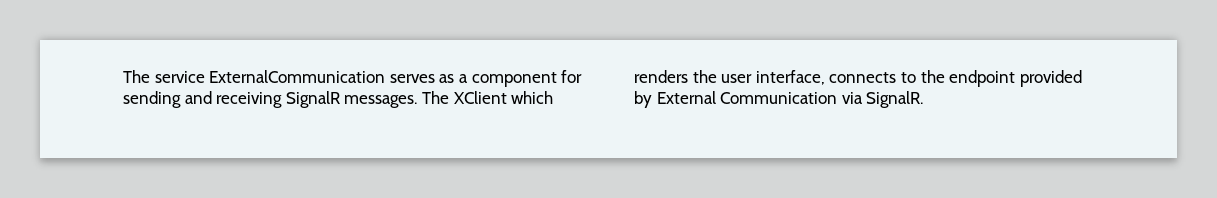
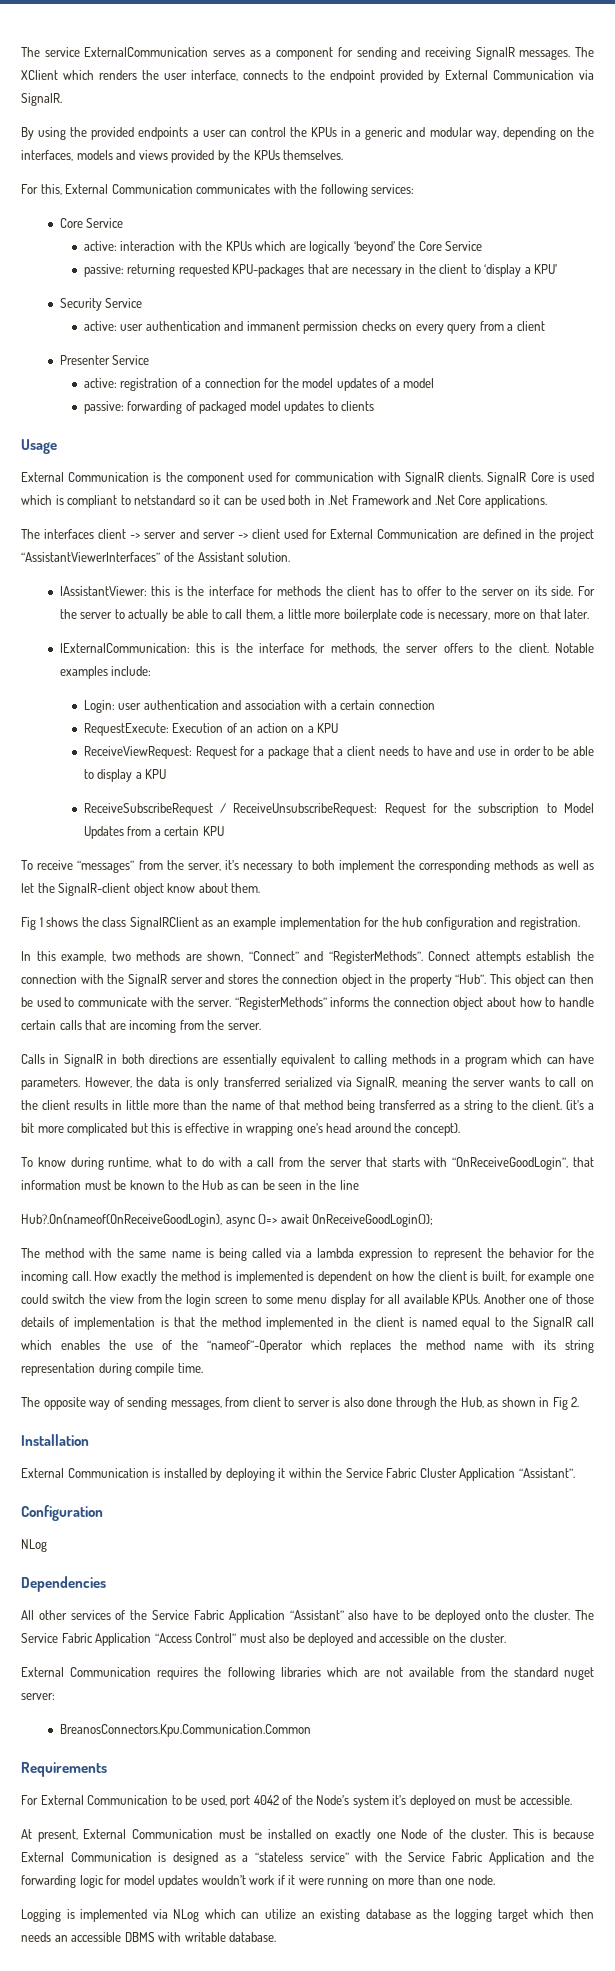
+ By using the provided endpoints a user can control the KPUs in a generic and modular way, depending on the interfaces, models and views provided by the KPUs themselves.
+ For this, External Communication communicates with the following services:
+ Core Service
+ active: interaction with the KPUs which are logically ‘beyond’ the Core Service
+ passive: returning requested KPU-packages that are necessary in the client to ‘display a KPU’
+ Security Service
+ active: user authentication and immanent permission checks on every query from a client
+ Presenter Service
+ active: registration of a connection for the model updates of a model
+ passive: forwarding of packaged model updates to clients
+ Usage
+ External Communication is the component used for communication with SignalR clients. SignalR Core is used which is compliant to netstandard so it can be used both in .Net Framework and .Net Core applications.
+ The interfaces client -> server and server -> client used for External Communication are defined in the project “AssistantViewerInterfaces” of the Assistant solution.
+ IAssistantViewer: this is the interface for methods the client has to offer to the server on its side. For the server to actually be able to call them, a little more boilerplate code is necessary, more on that later.
+ IExternalCommunication: this is the interface for methods, the server offers to the client. Notable examples include:
+ Login: user authentication and association with a certain connection
+ RequestExecute: Execution of an action on a KPU
+ ReceiveViewRequest: Request for a package that a client needs to have and use in order to be able to display a KPU
+ ReceiveSubscribeRequest / ReceiveUnsubscribeRequest: Request for the subscription to Model Updates from a certain KPU
+ To receive “messages” from the server, it’s necessary to both implement the corresponding methods as well as let the SignalR-client object know about them.
+ Fig 1 shows the class SignalRClient as an example implementation for the hub configuration and registration.
+ In this example, two methods are shown, “Connect” and “RegisterMethods”. Connect attempts establish the connection with the SignalR server and stores the connection object in the property “Hub”. This object can then be used to communicate with the server. “RegisterMethods” informs the connection object about how to handle certain calls that are incoming from the server.
+ Calls in SignalR in both directions are essentially equivalent to calling methods in a program which can have parameters. However, the data is only transferred serialized via SignalR, meaning the server wants to call on the client results in little more than the name of that method being transferred as a string to the client. (it’s a bit more complicated but this is effective in wrapping one’s head around the concept).
+ To know during runtime, what to do with a call from the server that starts with “OnReceiveGoodLogin”, that information must be known to the Hub as can be seen in the line
+ Hub?.On(nameof(OnReceiveGoodLogin), async ()=> await OnReceiveGoodLogin());
+ The method with the same name is being called via a lambda expression to represent the behavior for the incoming call. How exactly the method is implemented is dependent on how the client is built, for example one could switch the view from the login screen to some menu display for all available KPUs. Another one of those details of implementation is that the method implemented in the client is named equal to the SignalR call which enables the use of the “nameof”-Operator which replaces the method name with its string representation during compile time.
+ The opposite way of sending messages, from client to server is also done through the Hub, as shown in Fig 2.
+ Installation
+ External Communication is installed by deploying it within the Service Fabric Cluster Application “Assistant”.
+ Configuration
+ NLog
+ Dependencies
+ All other services of the Service Fabric Application “Assistant” also have to be deployed onto the cluster. The Service Fabric Application “Access Control” must also be deployed and accessible on the cluster.
+ External Communication requires the following libraries which are not available from the standard nuget server:
+ BreanosConnectors.Kpu.Communication.Common
+ Requirements
+ For External Communication to be used, port 4042 of the Node’s system it’s deployed on must be accessible.
+ At present, External Communication must be installed on exactly one Node of the cluster. This is because External Communication is designed as a “stateless service” with the Service Fabric Application and the forwarding logic for model updates wouldn’t work if it were running on more than one node.
+ Logging is implemented via NLog which can utilize an existing database as the logging target which then needs an accessible DBMS with writable database.

